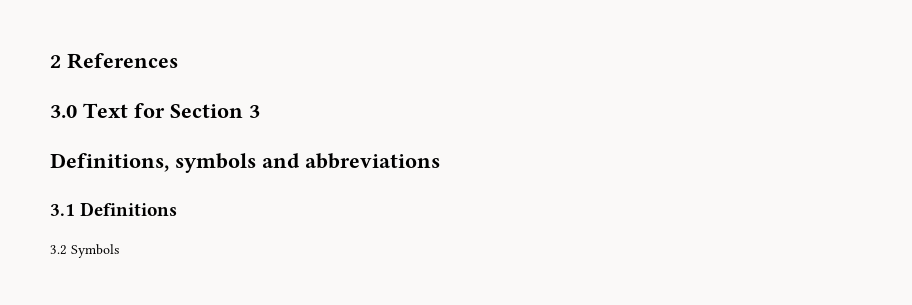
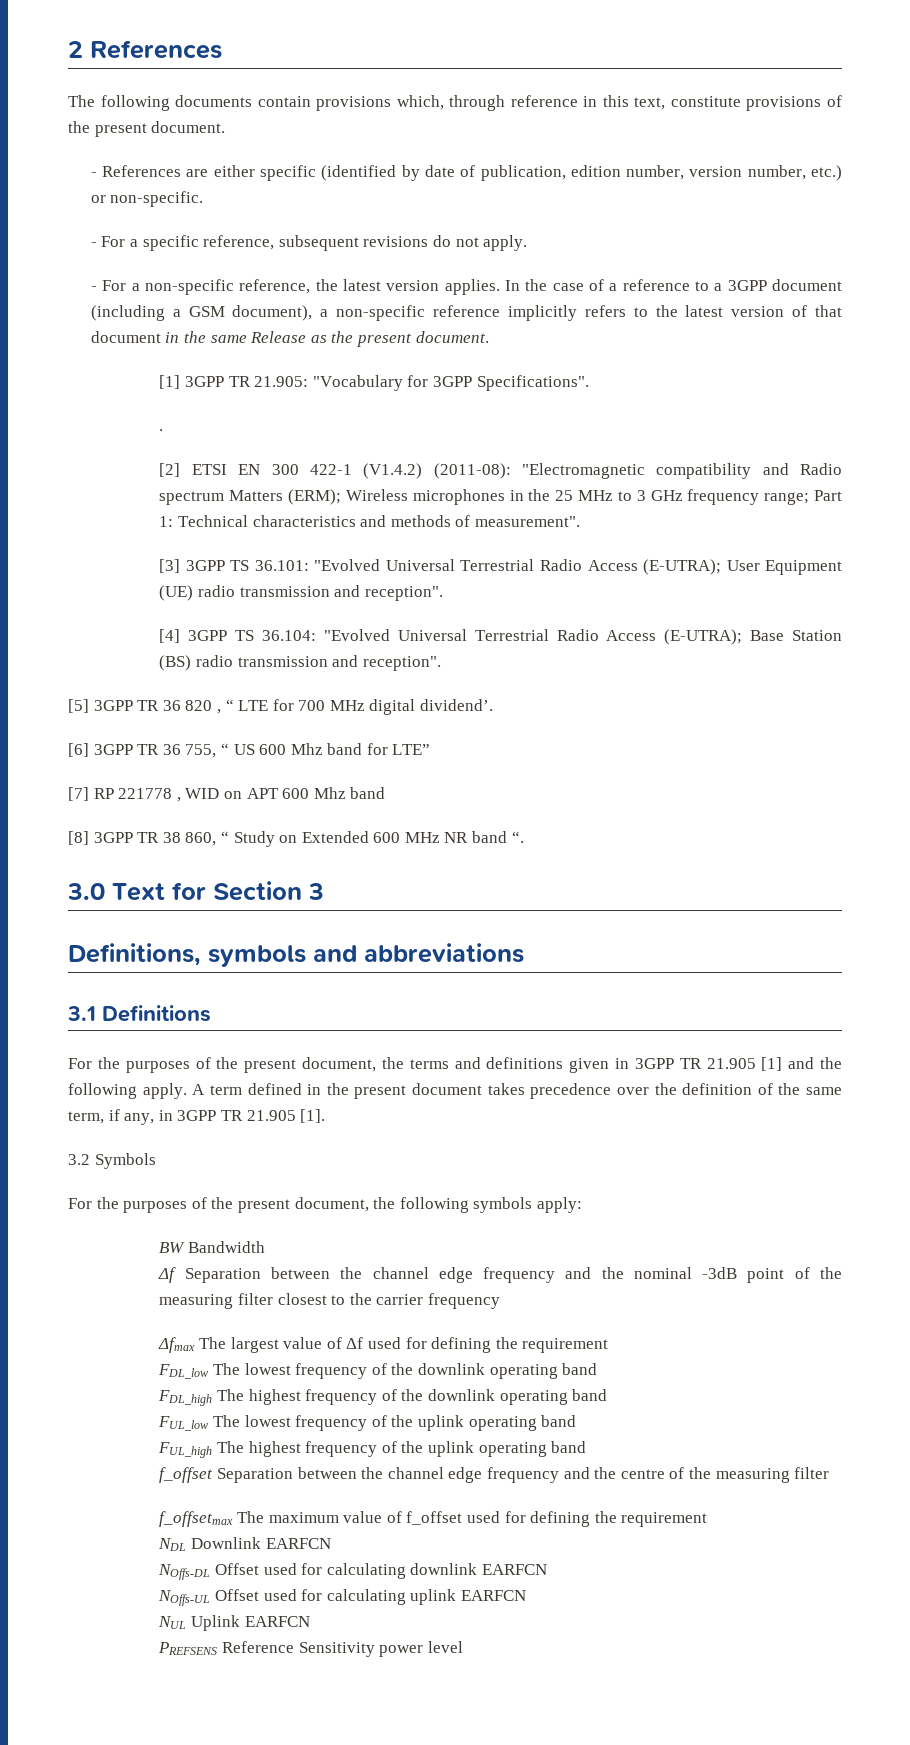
+ The following documents contain provisions which, through reference in this text, constitute provisions of the present document.
+ - References are either specific (identified by date of publication, edition number, version number, etc.) or non-specific.
+ - For a specific reference, subsequent revisions do not apply.
+ - For a non-specific reference, the latest version applies. In the case of a reference to a 3GPP document (including a GSM document), a non-specific reference implicitly refers to the latest version of that document in the same Release as the present document.
+ [1] 3GPP TR 21.905: "Vocabulary for 3GPP Specifications".
+ .
+ [2] ETSI EN 300 422-1 (V1.4.2) (2011-08): "Electromagnetic compatibility and Radio spectrum Matters (ERM); Wireless microphones in the 25 MHz to 3 GHz frequency range; Part 1: Technical characteristics and methods of measurement".
+ [3] 3GPP TS 36.101: "Evolved Universal Terrestrial Radio Access (E-UTRA); User Equipment (UE) radio transmission and reception".
+ [4] 3GPP TS 36.104: "Evolved Universal Terrestrial Radio Access (E-UTRA); Base Station (BS) radio transmission and reception".
+ [5] 3GPP TR 36 820 , “ LTE for 700 MHz digital dividend’.
+ [6] 3GPP TR 36 755, “ US 600 Mhz band for LTE”
+ [7] RP 221778 , WID on APT 600 Mhz band
+ [8] 3GPP TR 38 860, “ Study on Extended 600 MHz NR band “.
+ For the purposes of the present document, the terms and definitions given in 3GPP TR 21.905 [1] and the following apply. A term defined in the present document takes precedence over the definition of the same term, if any, in 3GPP TR 21.905 [1].
  3.2 Symbols
+ For the purposes of the present document, the following symbols apply:
+ BW Bandwidth
+ Δf Separation between the channel edge frequency and the nominal -3dB point of the measuring filter closest to the carrier frequency
+ Δfmax The largest value of Δf used for defining the requirement
+ FDL_low The lowest frequency of the downlink operating band
+ FDL_high The highest frequency of the downlink operating band
+ FUL_low The lowest frequency of the uplink operating band
+ FUL_high The highest frequency of the uplink operating band
+ f_offset Separation between the channel edge frequency and the centre of the measuring filter
+ f_offsetmax The maximum value of f_offset used for defining the requirement
+ NDL Downlink EARFCN
+ NOffs-DL Offset used for calculating downlink EARFCN
+ NOffs-UL Offset used for calculating uplink EARFCN
+ NUL Uplink EARFCN
+ PREFSENS Reference Sensitivity power level

